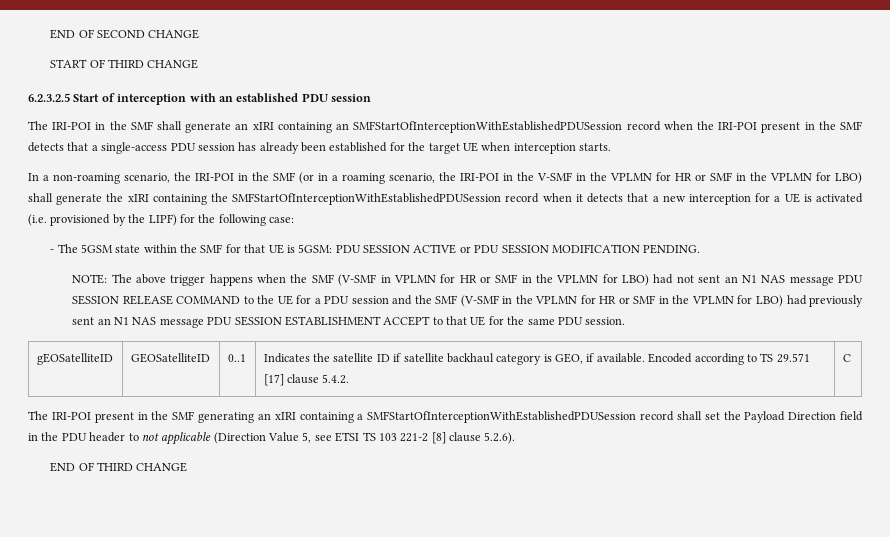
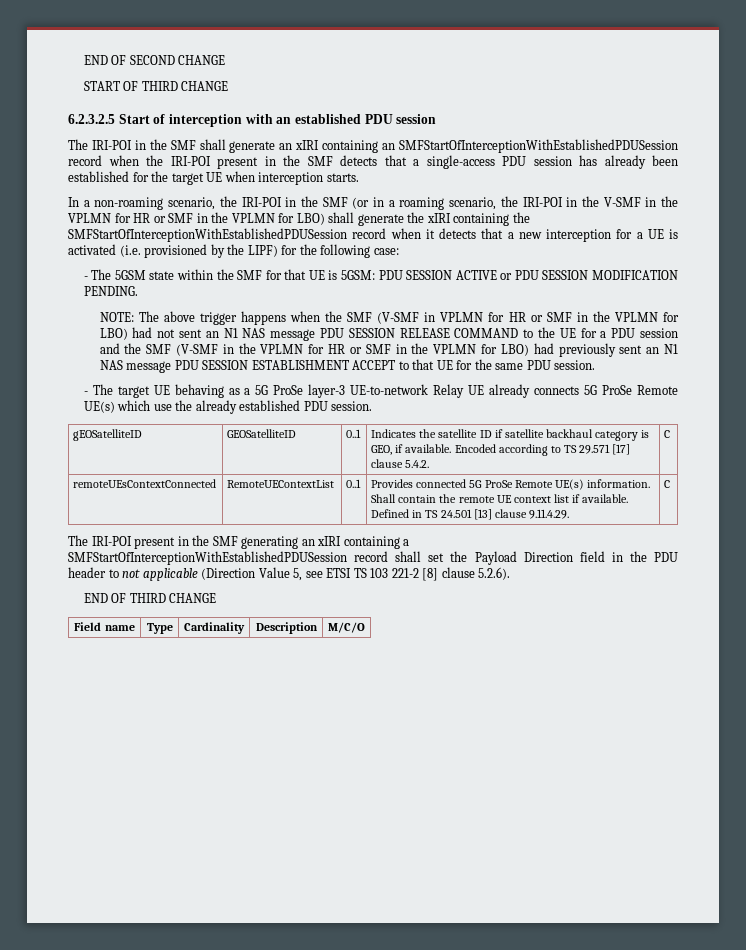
+ - The target UE behaving as a 5G ProSe layer-3 UE-to-network Relay UE already connects 5G ProSe Remote UE(s) which use the already established PDU session.
+ remoteUEsContextConnected | RemoteUEContextList | 0..1 | Provides connected 5G ProSe Remote UE(s) information. Shall contain the remote UE context list if available. Defined in TS 24.501 [13] clause 9.11.4.29. | C
+ Field name | Type | Cardinality | Description | M/C/O

